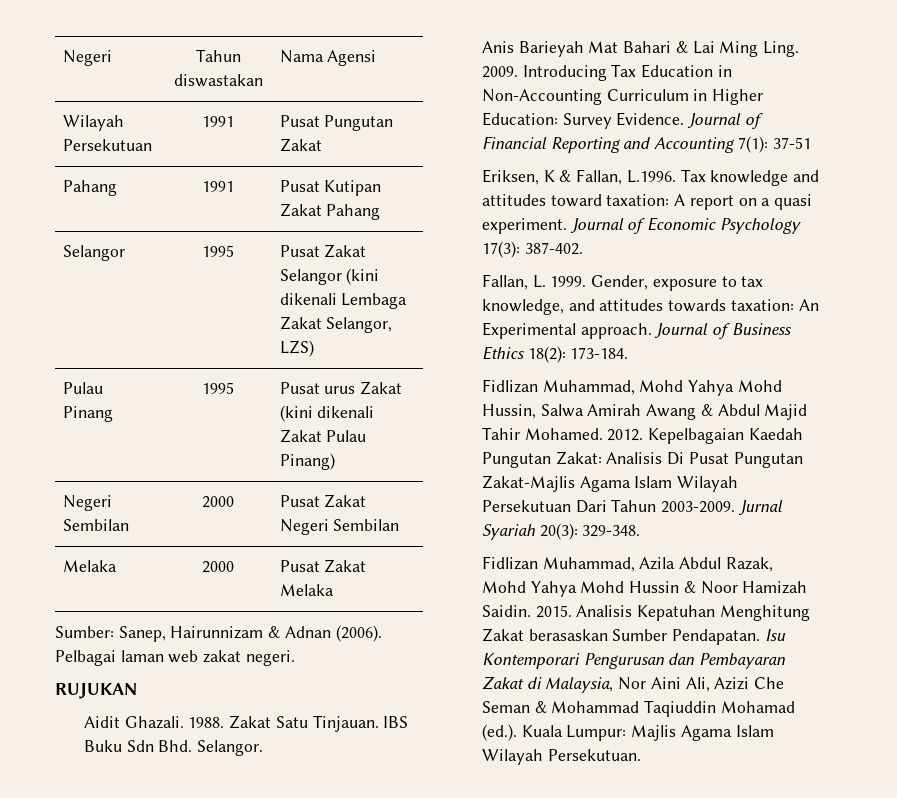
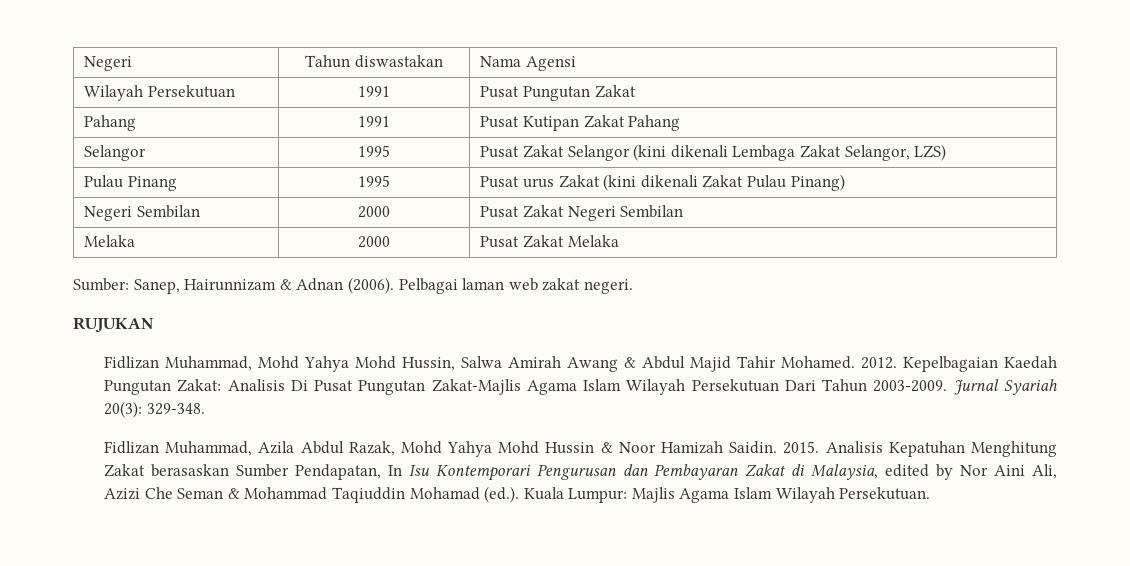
- Aidit Ghazali. 1988. Zakat Satu Tinjauan. IBS Buku Sdn Bhd. Selangor.
- Anis Barieyah Mat Bahari & Lai Ming Ling. 2009. Introducing Tax Education in Non-Accounting Curriculum in Higher Education: Survey Evidence. Journal of Financial Reporting and Accounting 7(1): 37-51
- Eriksen, K & Fallan, L.1996. Tax knowledge and attitudes toward taxation: A report on a quasi experiment. Journal of Economic Psychology 17(3): 387-402.
- Fallan, L. 1999. Gender, exposure to tax knowledge, and attitudes towards taxation: An Experimental approach. Journal of Business Ethics 18(2): 173-184.
- Analisis Kepatuhan Menghitung Zakat berasaskan Sumber Pendapatan. Isu Kontemporari Pengurusan dan Pembayaran Zakat di Malaysia, Nor Aini Ali, Azizi Che Seman & Mohammad Taqiuddin Mohamad (ed.). Kuala Lumpur: Majlis Agama Islam Wilayah Persekutuan.
+ Analisis Kepatuhan Menghitung Zakat berasaskan Sumber Pendapatan, In Isu Kontemporari Pengurusan dan Pembayaran Zakat di Malaysia, edited by Nor Aini Ali, Azizi Che Seman & Mohammad Taqiuddin Mohamad (ed.). Kuala Lumpur: Majlis Agama Islam Wilayah Persekutuan.

